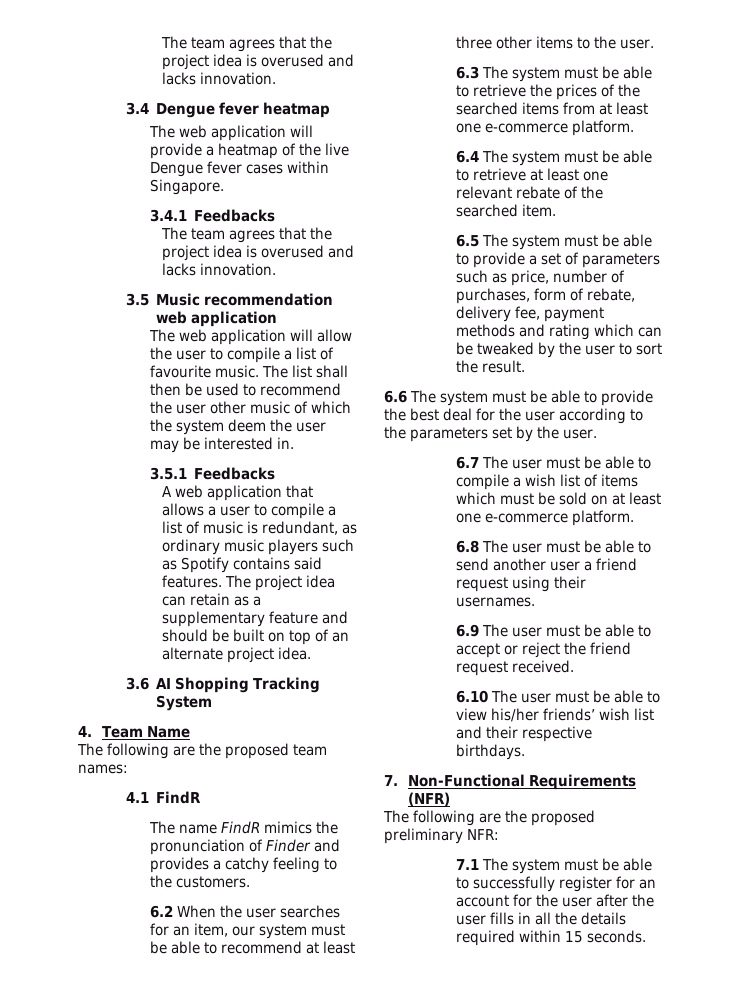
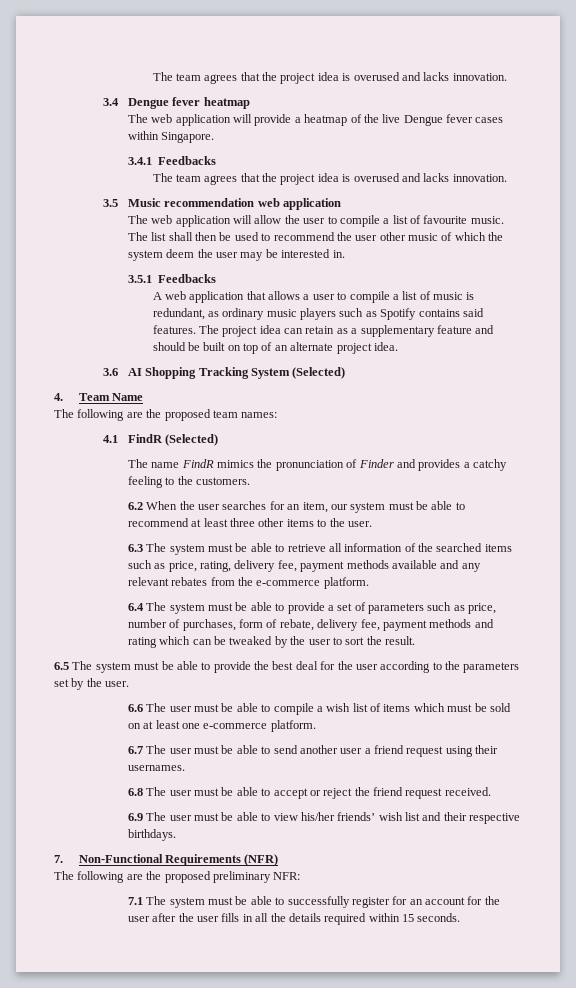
- 3.6 AI Shopping Tracking System
+ 3.6 AI Shopping Tracking System (Selected)
- 4.1 FindR
+ 4.1 FindR (Selected)
- 6.3 The system must be able to retrieve the prices of the searched items from at least one e-commerce platform.
+ 6.3 The system must be able to retrieve all information of the searched items such as price, rating, delivery fee, payment methods available and any relevant rebates from the e-commerce platform.
- 6.4 The system must be able to retrieve at least one relevant rebate of the searched item.
- 6.5 The system must be able to provide a set of parameters such as price, number of purchases, form of rebate, delivery fee, payment methods and rating which can be tweaked by the user to sort the result.
+ 6.4 The system must be able to provide a set of parameters such as price, number of purchases, form of rebate, delivery fee, payment methods and rating which can be tweaked by the user to sort the result.
- 6.6 The system must be able to provide the best deal for the user according to the parameters set by the user.
+ 6.5 The system must be able to provide the best deal for the user according to the parameters set by the user.
- 6.7 The user must be able to compile a wish list of items which must be sold on at least one e-commerce platform.
+ 6.6 The user must be able to compile a wish list of items which must be sold on at least one e-commerce platform.
- 6.8 The user must be able to send another user a friend request using their usernames.
+ 6.7 The user must be able to send another user a friend request using their usernames.
- 6.9 The user must be able to accept or reject the friend request received.
+ 6.8 The user must be able to accept or reject the friend request received.
- 6.10 The user must be able to view his/her friends’ wish list and their respective birthdays.
+ 6.9 The user must be able to view his/her friends’ wish list and their respective birthdays.

